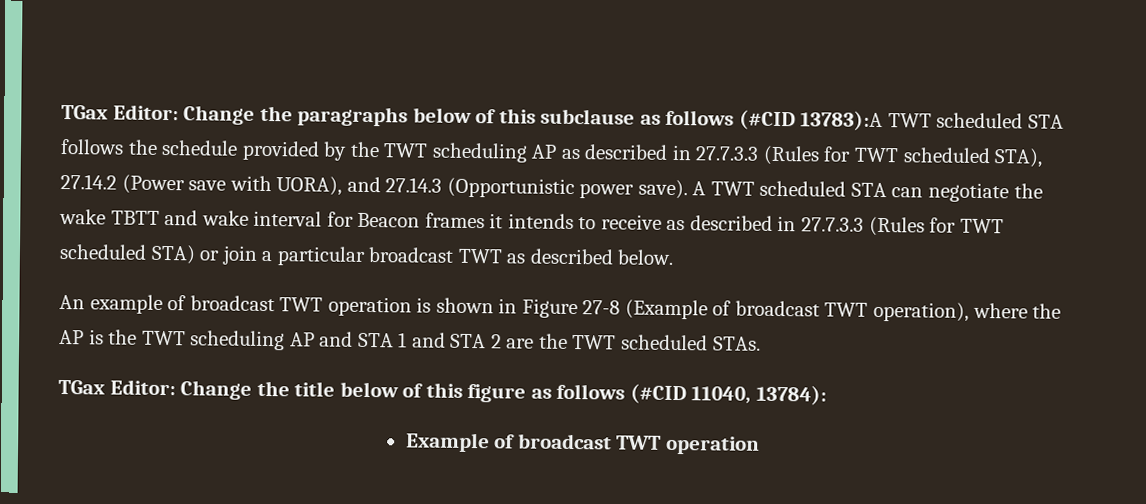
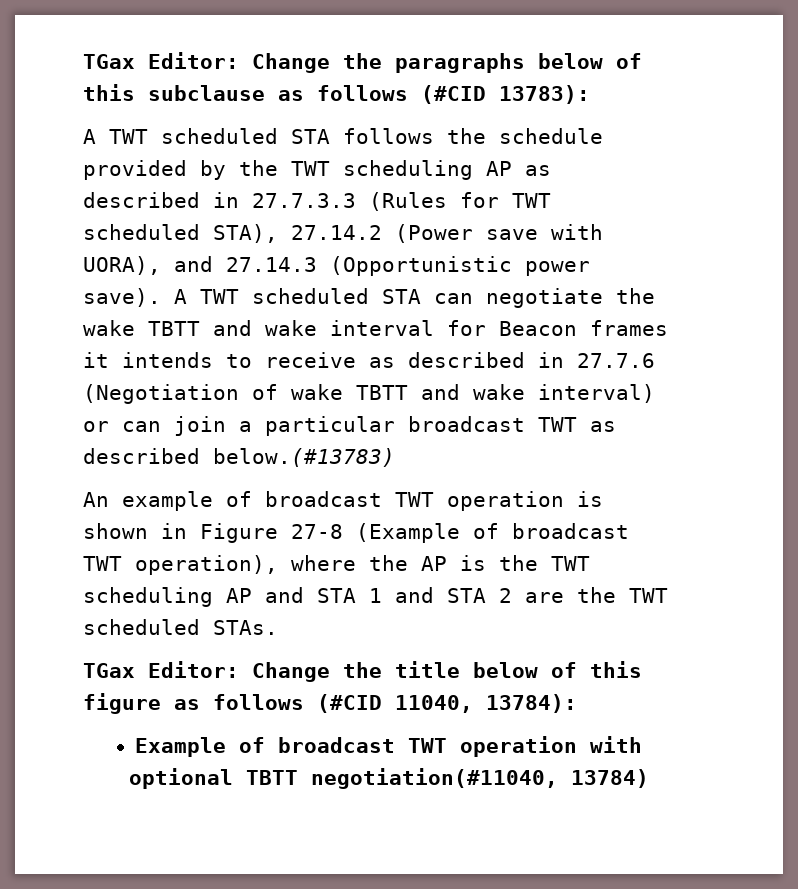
- TGax Editor: Change the paragraphs below of this subclause as follows (#CID 13783):A TWT scheduled STA follows the schedule provided by the TWT scheduling AP as described in 27.7.3.3 (Rules for TWT scheduled STA), 27.14.2 (Power save with UORA), and 27.14.3 (Opportunistic power save).
+ TGax Editor: Change the paragraphs below of this subclause as follows (#CID 13783):
+ A TWT scheduled STA follows the schedule provided by the TWT scheduling AP as described in 27.7.3.3 (Rules for TWT scheduled STA), 27.14.2 (Power save with UORA), and 27.14.3 (Opportunistic power save).
- A TWT scheduled STA can negotiate the wake TBTT and wake interval for Beacon frames it intends to receive as described in 27.7.3.3 (Rules for TWT scheduled STA) or join a particular broadcast TWT as described below.
+ A TWT scheduled STA can negotiate the wake TBTT and wake interval for Beacon frames it intends to receive as described in 27.7.6 (Negotiation of wake TBTT and wake interval) or can join a particular broadcast TWT as described below.(#13783)
- Example of broadcast TWT operation
+ Example of broadcast TWT operation with optional TBTT negotiation(#11040, 13784)

